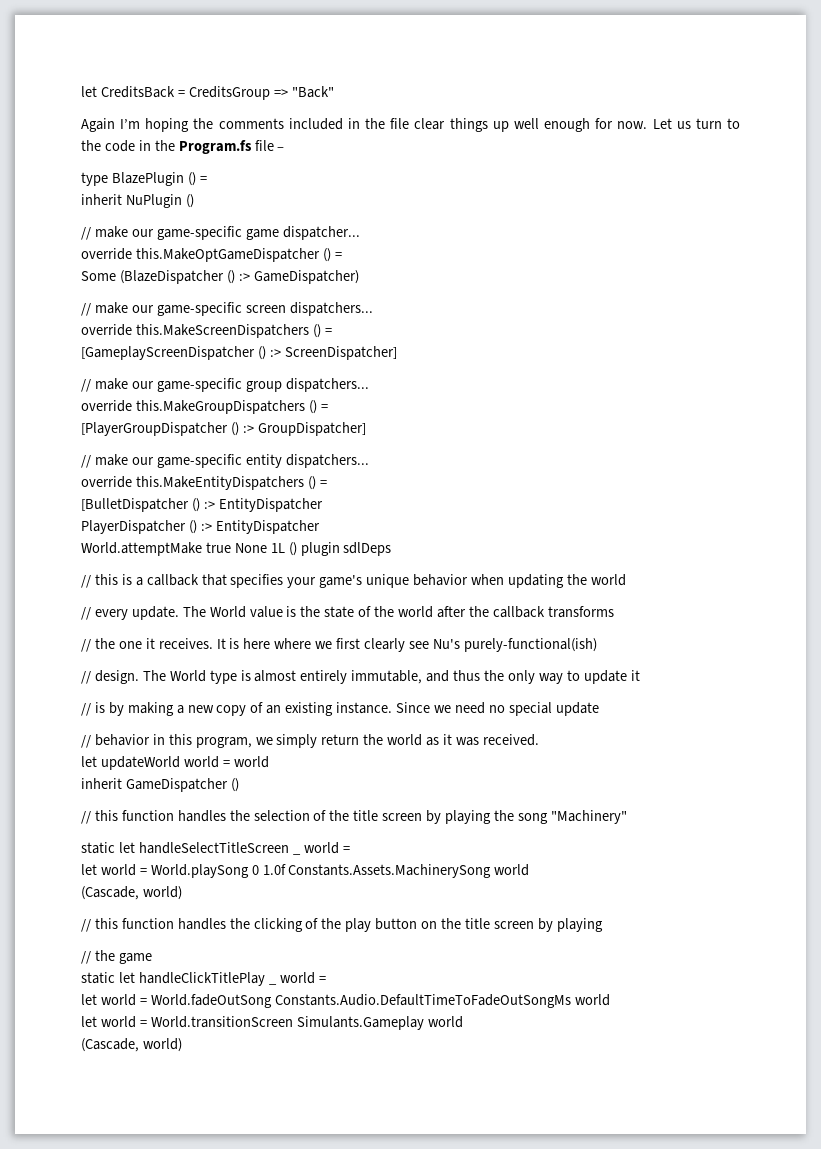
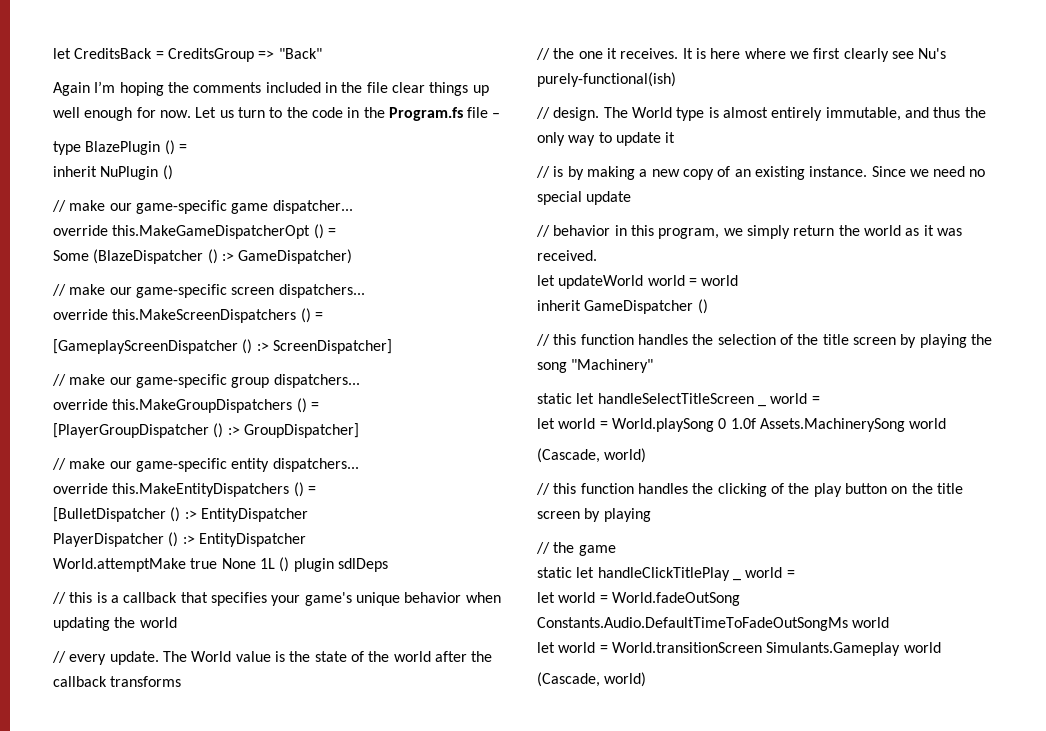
- override this.MakeOptGameDispatcher () =
+ override this.MakeGameDispatcherOpt () =
- let world = World.playSong 0 1.0f Constants.Assets.MachinerySong world
+ let world = World.playSong 0 1.0f Assets.MachinerySong world

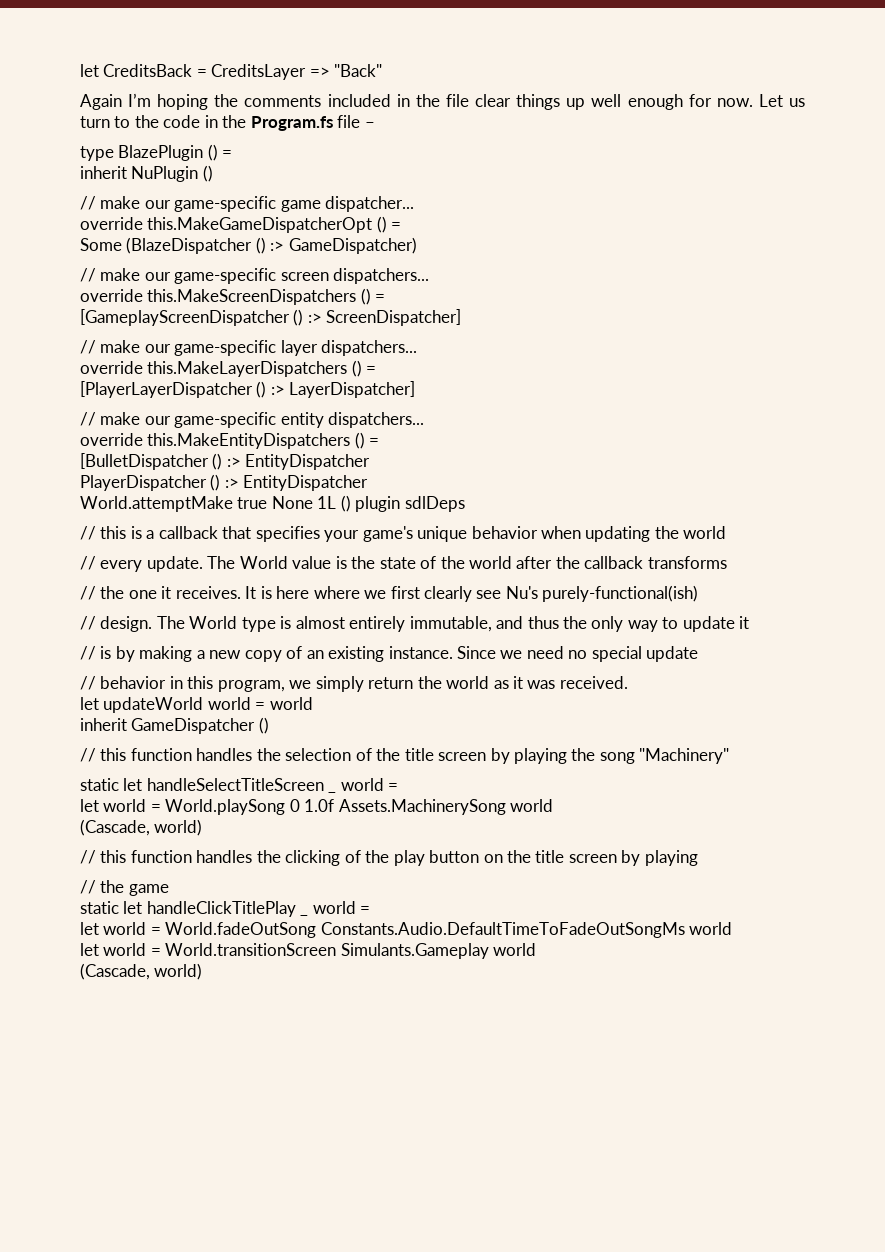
- let CreditsBack = CreditsGroup => "Back"
+ let CreditsBack = CreditsLayer => "Back"
- // make our game-specific group dispatchers...
- override this.MakeGroupDispatchers () =
- [PlayerGroupDispatcher () :> GroupDispatcher]
+ // make our game-specific layer dispatchers...
+ override this.MakeLayerDispatchers () =
+ [PlayerLayerDispatcher () :> LayerDispatcher]

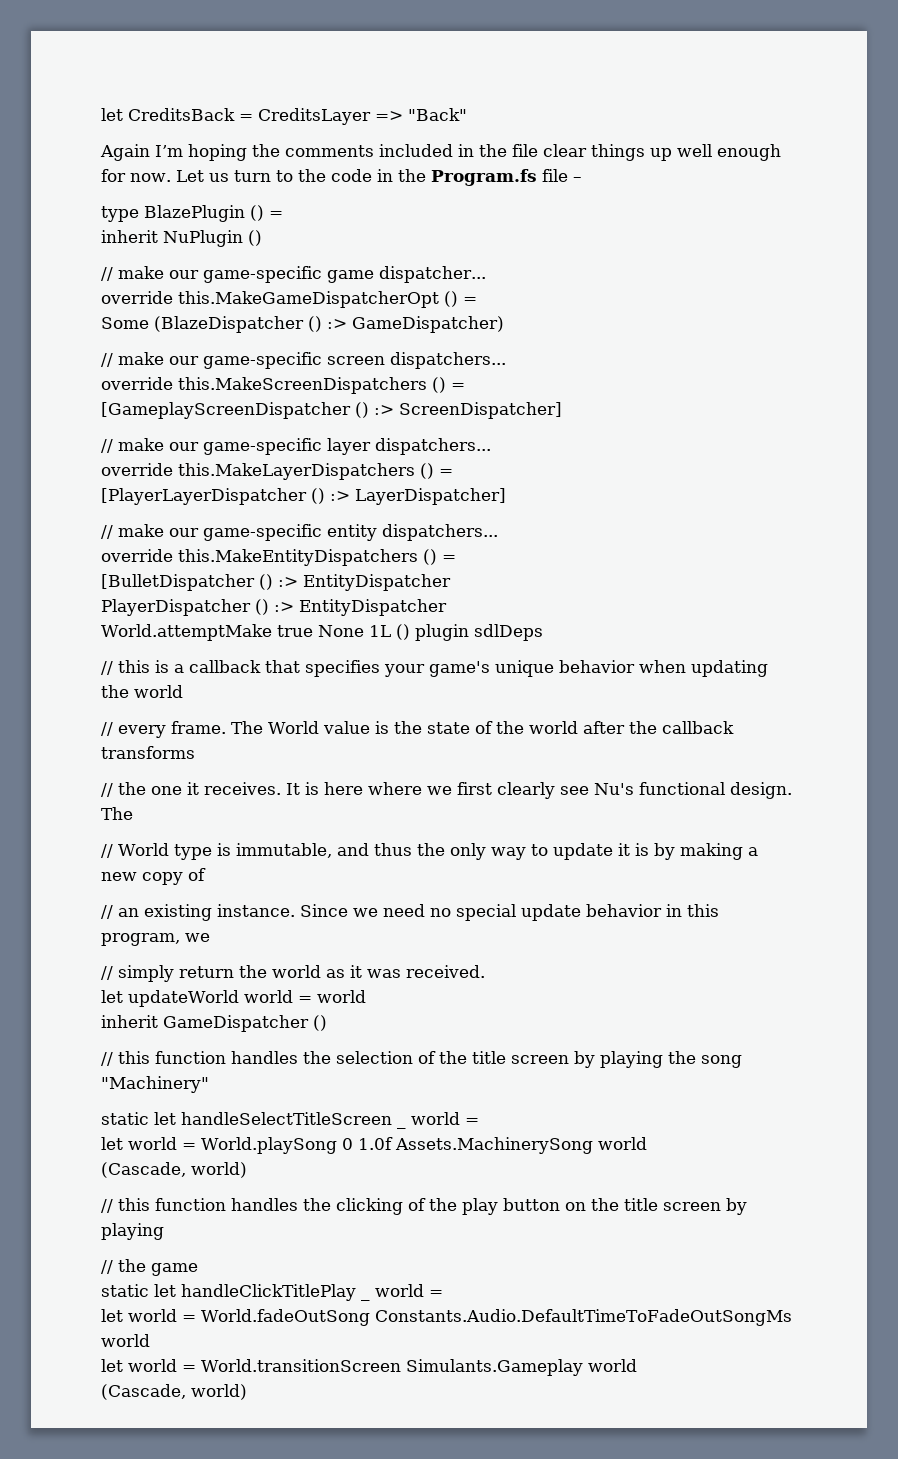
- // every update.
+ // every frame.
- It is here where we first clearly see Nu's purely-functional(ish)
- // design. The World type is almost entirely immutable, and thus the only way to update it
- // is by making a new copy of an existing instance.
+ It is here where we first clearly see Nu's functional design. The
+ // World type is immutable, and thus the only way to update it is by making a new copy of
+ // an existing instance.
- Since we need no special update
- // behavior in this program, we simply return the world as it was received.
+ Since we need no special update behavior in this program, we
+ // simply return the world as it was received.

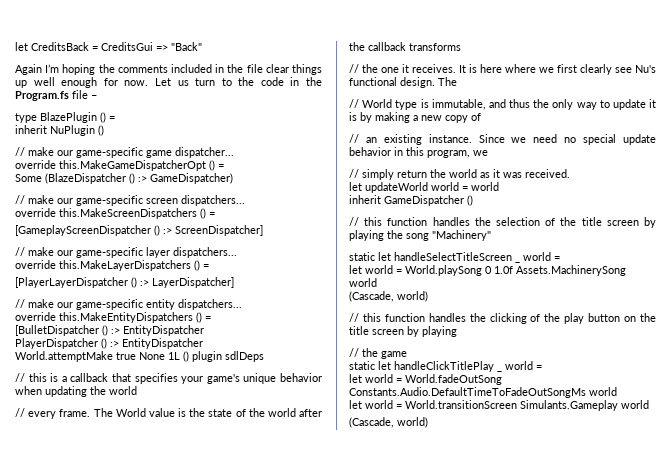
- let CreditsBack = CreditsLayer => "Back"
+ let CreditsBack = CreditsGui => "Back"

